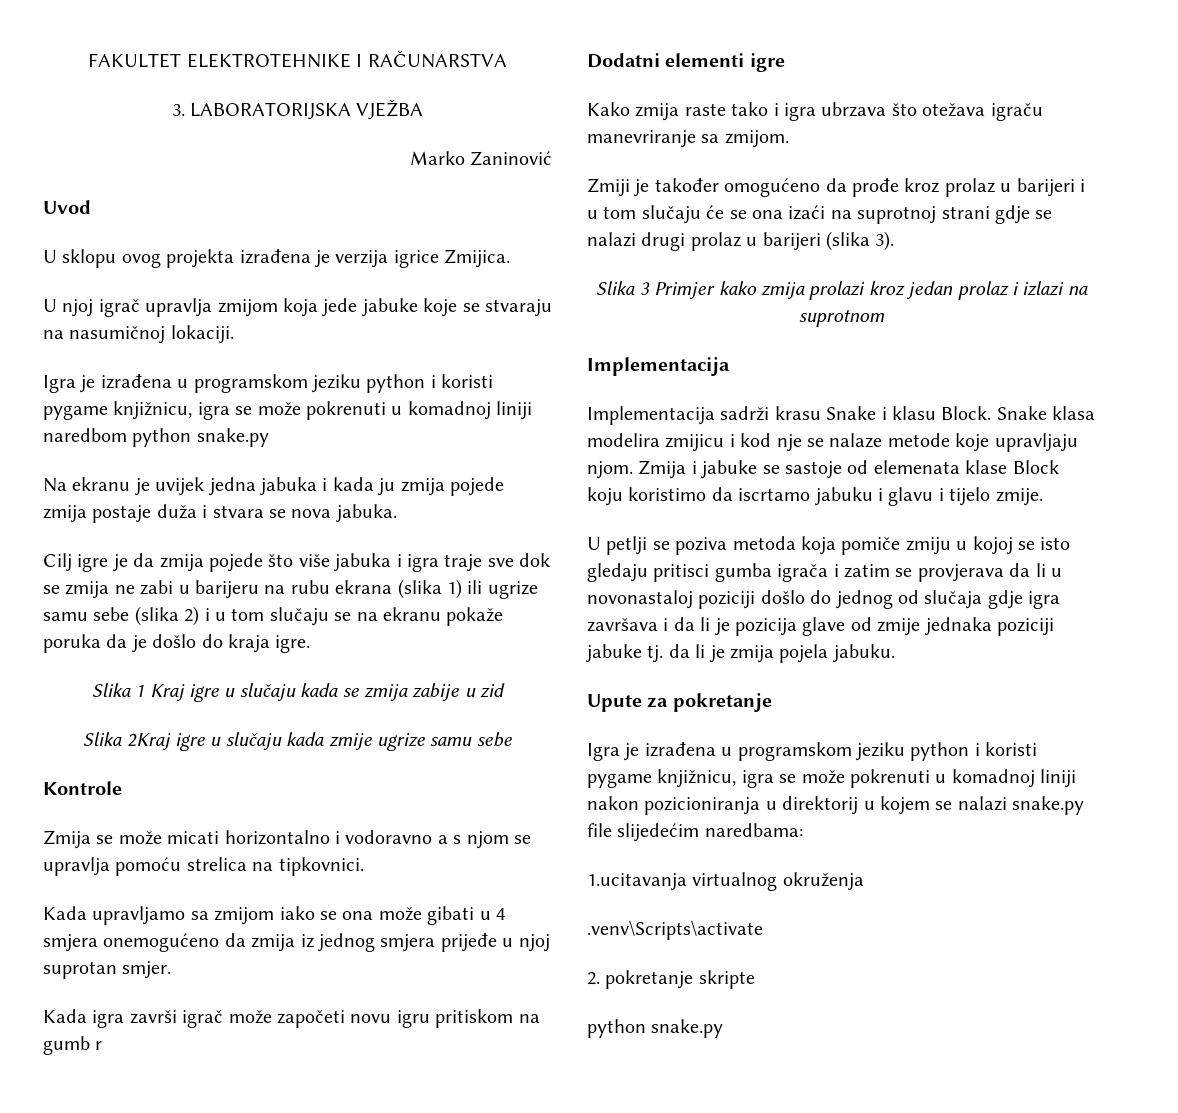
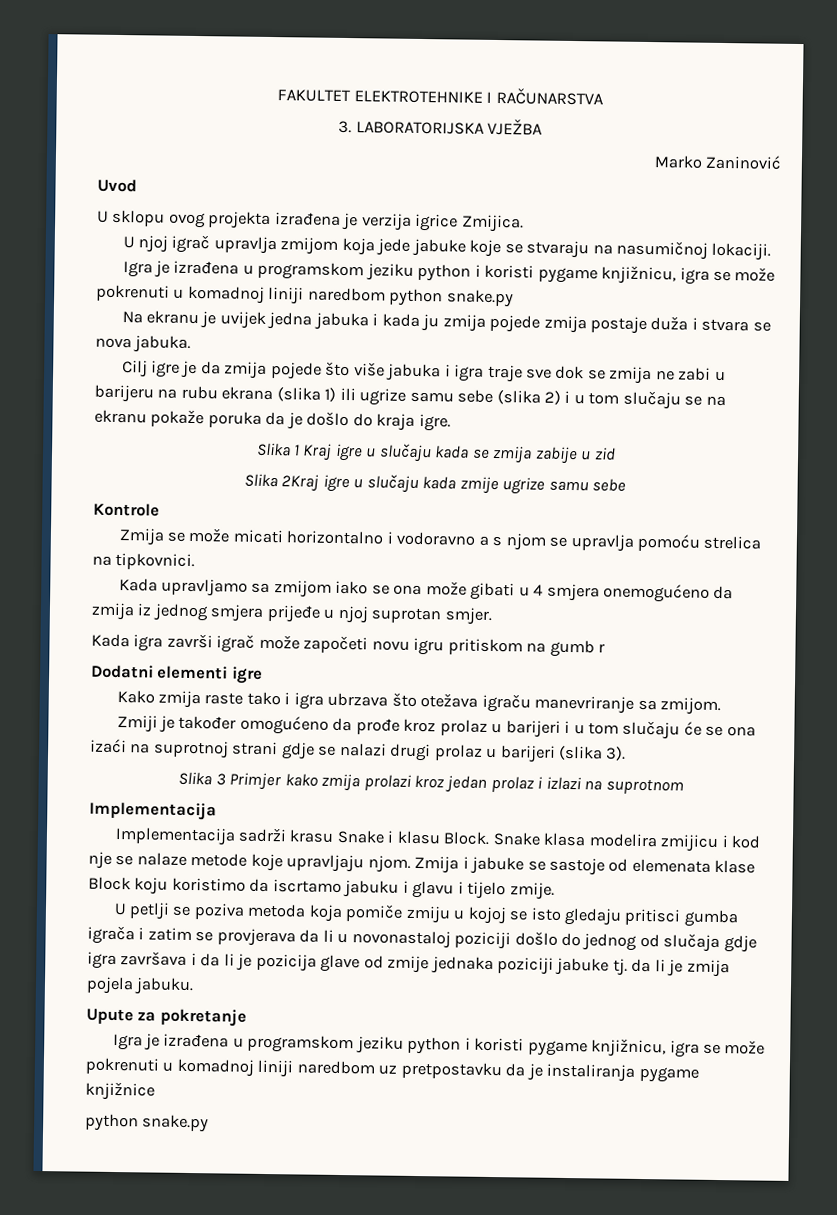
- Igra je izrađena u programskom jeziku python i koristi pygame knjižnicu, igra se može pokrenuti u komadnoj liniji nakon pozicioniranja u direktorij u kojem se nalazi snake.py file slijedećim naredbama:
- 1.ucitavanja virtualnog okruženja
- .venv\Scripts\activate
- 2. pokretanje skripte
+ Igra je izrađena u programskom jeziku python i koristi pygame knjižnicu, igra se može pokrenuti u komadnoj liniji naredbom uz pretpostavku da je instaliranja pygame knjižnice

